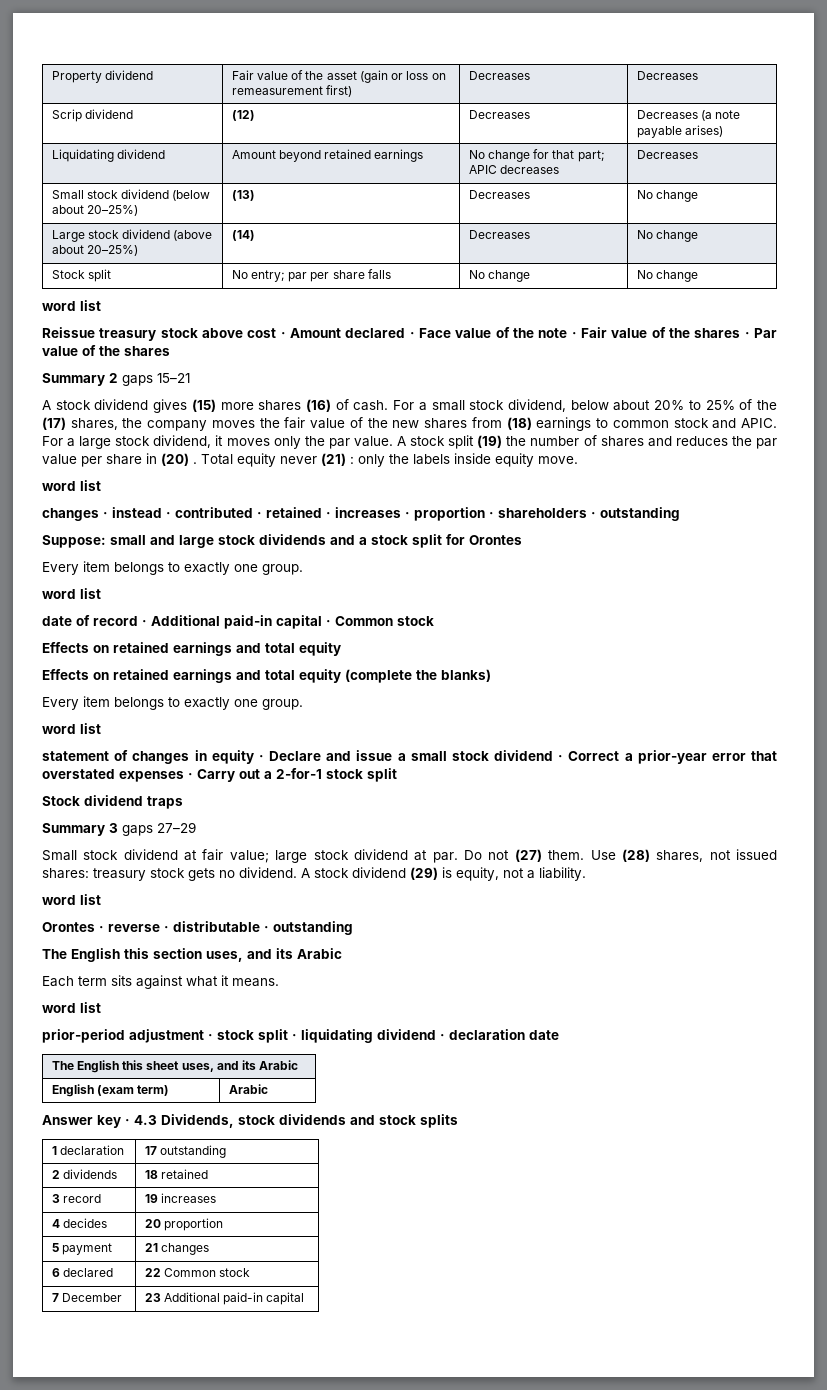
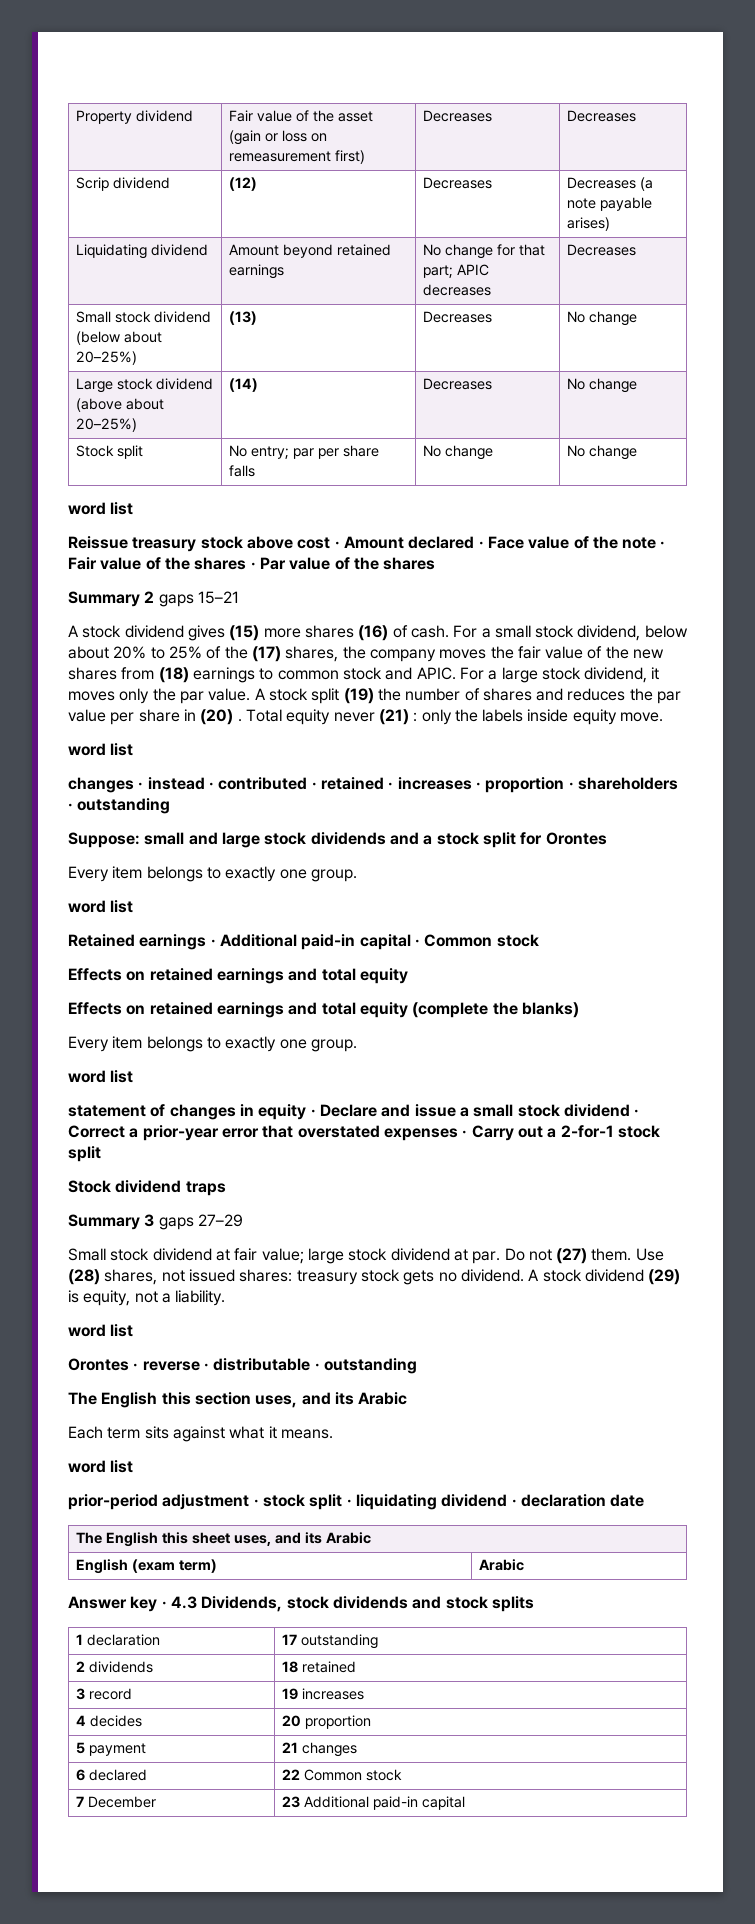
- date of record · Additional paid-in capital · Common stock
+ Retained earnings · Additional paid-in capital · Common stock

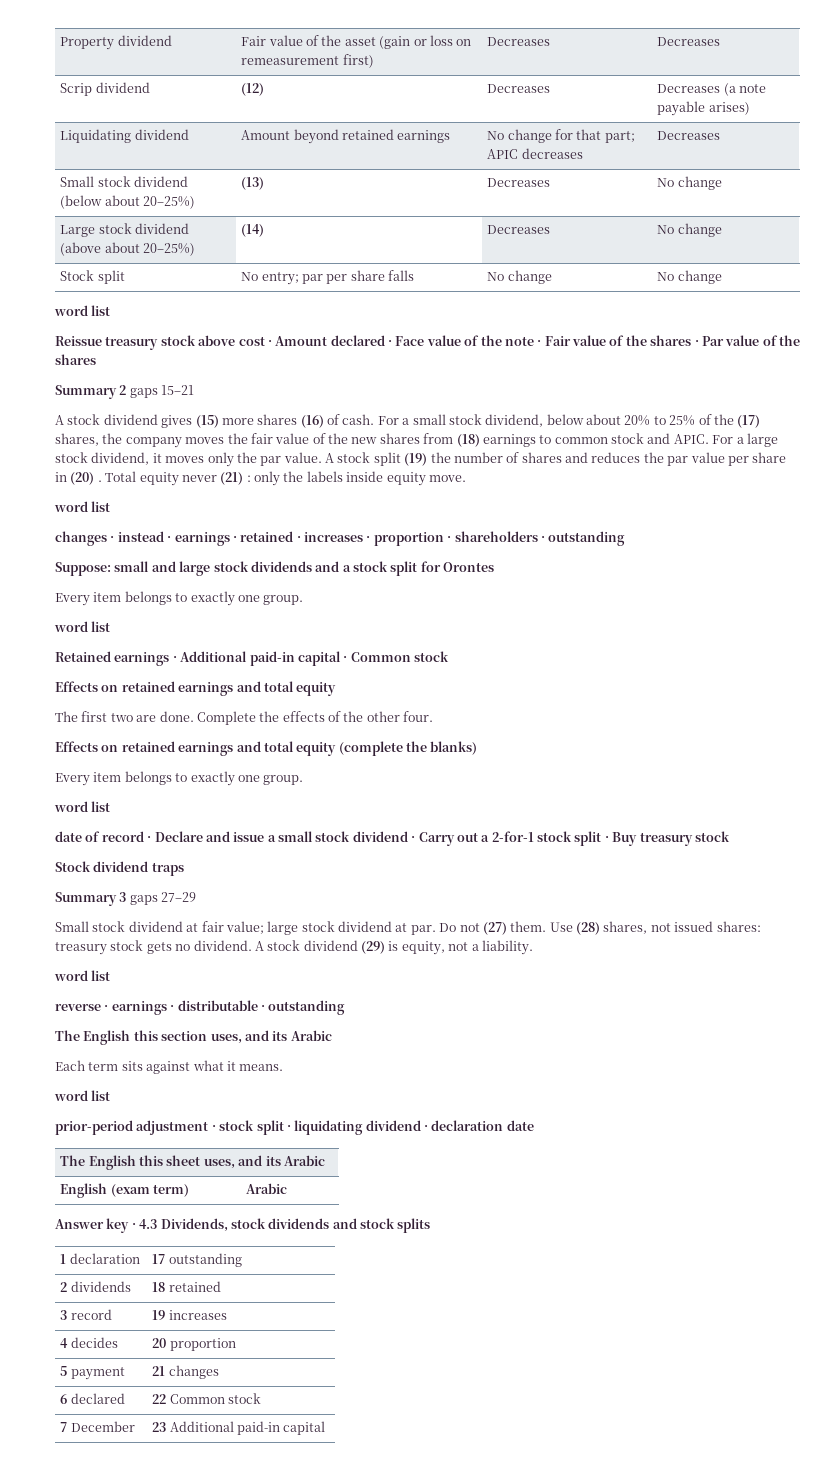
- changes · instead · contributed · retained · increases · proportion · shareholders · outstanding
+ changes · instead · earnings · retained · increases · proportion · shareholders · outstanding
+ The first two are done. Complete the effects of the other four.
- statement of changes in equity · Declare and issue a small stock dividend · Correct a prior-year error that overstated expenses · Carry out a 2-for-1 stock split
+ date of record · Declare and issue a small stock dividend · Carry out a 2-for-1 stock split · Buy treasury stock
- Orontes · reverse · distributable · outstanding
+ reverse · earnings · distributable · outstanding

